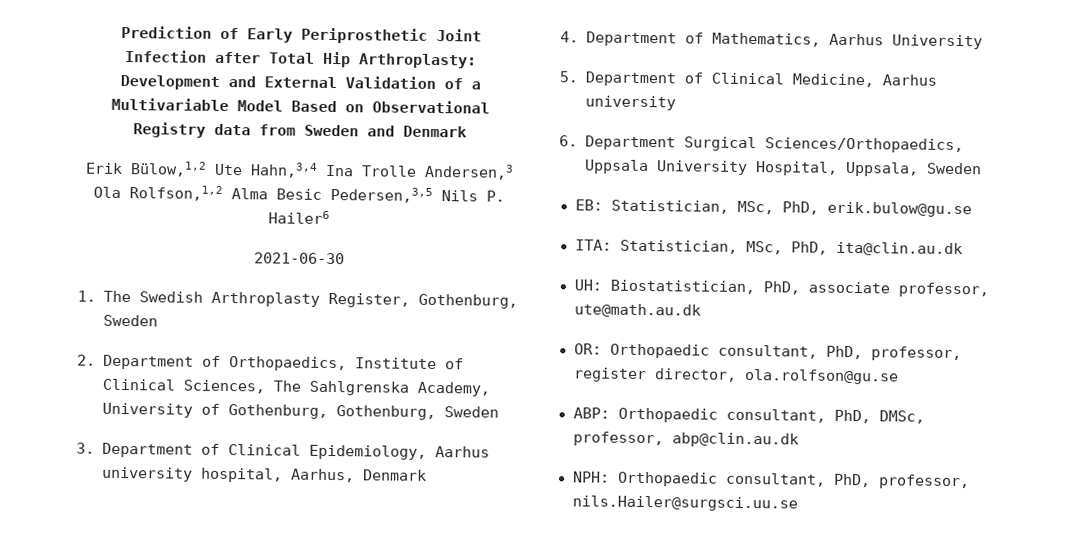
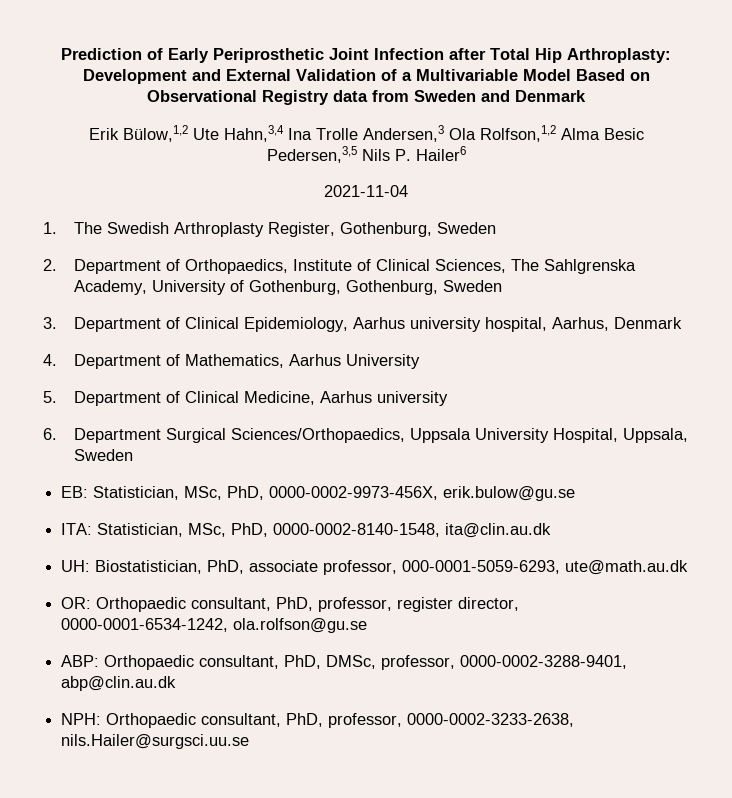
- 2021-06-30
+ 2021-11-04
- EB: Statistician, MSc, PhD, erik.bulow@gu.se
+ EB: Statistician, MSc, PhD, 0000-0002-9973-456X, erik.bulow@gu.se
- ITA: Statistician, MSc, PhD, ita@clin.au.dk
+ ITA: Statistician, MSc, PhD, 0000-0002-8140-1548, ita@clin.au.dk
- UH: Biostatistician, PhD, associate professor, ute@math.au.dk
+ UH: Biostatistician, PhD, associate professor, 000-0001-5059-6293, ute@math.au.dk
- OR: Orthopaedic consultant, PhD, professor, register director, ola.rolfson@gu.se
+ OR: Orthopaedic consultant, PhD, professor, register director, 0000-0001-6534-1242, ola.rolfson@gu.se
- ABP: Orthopaedic consultant, PhD, DMSc, professor, abp@clin.au.dk
+ ABP: Orthopaedic consultant, PhD, DMSc, professor, 0000-0002-3288-9401, abp@clin.au.dk
- NPH: Orthopaedic consultant, PhD, professor, nils.Hailer@surgsci.uu.se
+ NPH: Orthopaedic consultant, PhD, professor, 0000-0002-3233-2638, nils.Hailer@surgsci.uu.se

